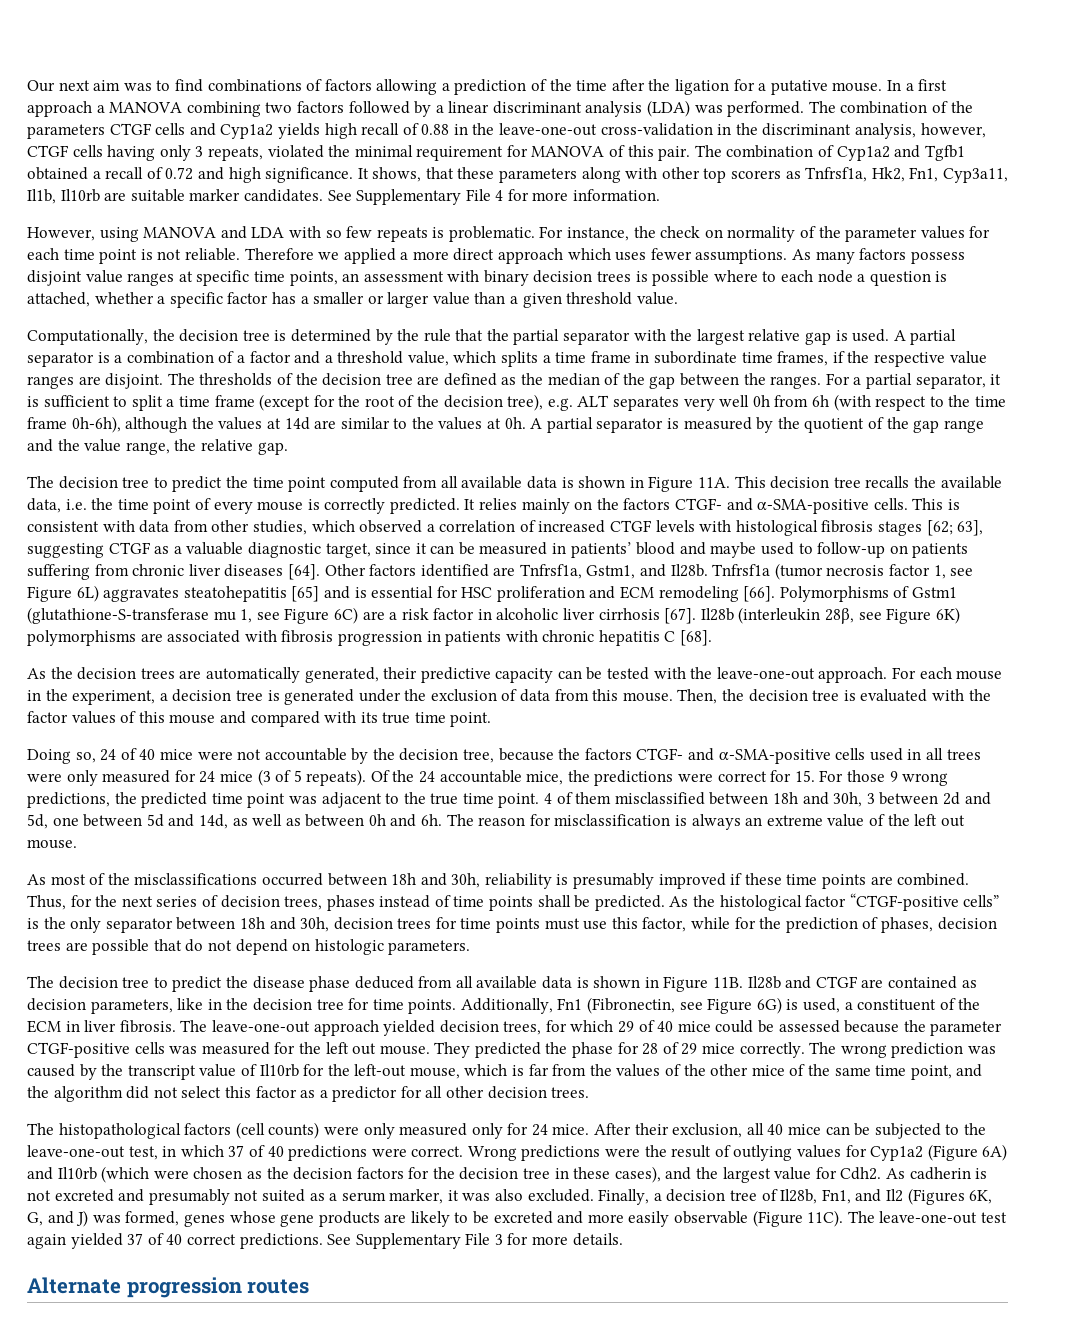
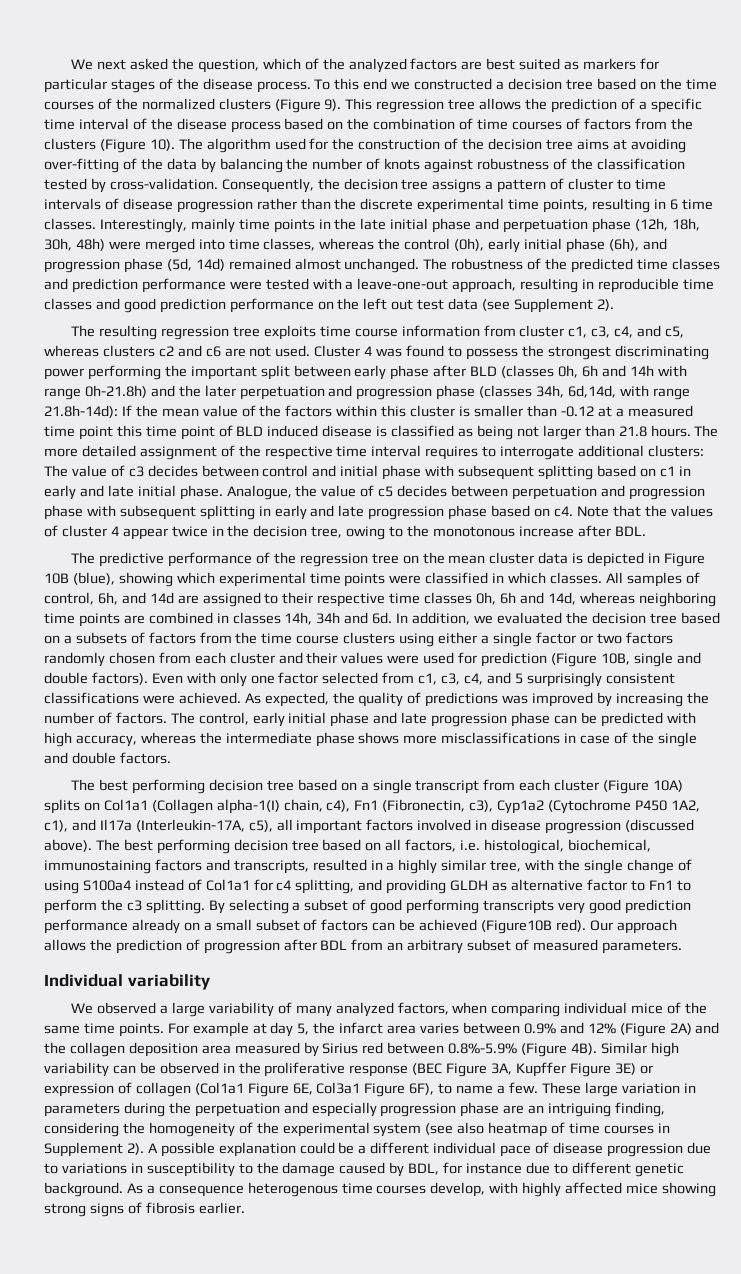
- Our next aim was to find combinations of factors allowing a prediction of the time after the ligation for a putative mouse. In a first approach a MANOVA combining two factors followed by a linear discriminant analysis (LDA) was performed. The combination of the parameters CTGF cells and Cyp1a2 yields high recall of 0.88 in the leave-one-out cross-validation in the discriminant analysis, however, CTGF cells having only 3 repeats, violated the minimal requirement for MANOVA of this pair. The combination of Cyp1a2 and Tgfb1 obtained a recall of 0.72 and high significance. It shows, that these parameters along with other top scorers as Tnfrsf1a, Hk2, Fn1, Cyp3a11, Il1b, Il10rb are suitable marker candidates. See Supplementary File 4 for more information.
- However, using MANOVA and LDA with so few repeats is problematic. For instance, the check on normality of the parameter values for each time point is not reliable. Therefore we applied a more direct approach which uses fewer assumptions. As many factors possess disjoint value ranges at specific time points, an assessment with binary decision trees is possible where to each node a question is attached, whether a specific factor has a smaller or larger value than a given threshold value.
- Computationally, the decision tree is determined by the rule that the partial separator with the largest relative gap is used. A partial separator is a combination of a factor and a threshold value, which splits a time frame in subordinate time frames, if the respective value ranges are disjoint. The thresholds of the decision tree are defined as the median of the gap between the ranges. For a partial separator, it is sufficient to split a time frame (except for the root of the decision tree), e.g. ALT separates very well 0h from 6h (with respect to the time frame 0h-6h), although the values at 14d are similar to the values at 0h. A partial separator is measured by the quotient of the gap range and the value range, the relative gap.
- The decision tree to predict the time point computed from all available data is shown in Figure 11A. This decision tree recalls the available data, i.e. the time point of every mouse is correctly predicted. It relies mainly on the factors CTGF- and α-SMA-positive cells. This is consistent with data from other studies, which observed a correlation of increased CTGF levels with histological fibrosis stages [62; 63], suggesting CTGF as a valuable diagnostic target, since it can be measured in patients’ blood and maybe used to follow-up on patients suffering from chronic liver diseases [64]. Other factors identified are Tnfrsf1a, Gstm1, and Il28b. Tnfrsf1a (tumor necrosis factor 1, see Figure 6L) aggravates steatohepatitis [65] and is essential for HSC proliferation and ECM remodeling [66]. Polymorphisms of Gstm1 (glutathione-S-transferase mu 1, see Figure 6C) are a risk factor in alcoholic liver cirrhosis [67]. Il28b (interleukin 28β, see Figure 6K) polymorphisms are associated with fibrosis progression in patients with chronic hepatitis C [68].
- As the decision trees are automatically generated, their predictive capacity can be tested with the leave-one-out approach. For each mouse in the experiment, a decision tree is generated under the exclusion of data from this mouse. Then, the decision tree is evaluated with the factor values of this mouse and compared with its true time point.
- Doing so, 24 of 40 mice were not accountable by the decision tree, because the factors CTGF- and α-SMA-positive cells used in all trees were only measured for 24 mice (3 of 5 repeats). Of the 24 accountable mice, the predictions were correct for 15. For those 9 wrong predictions, the predicted time point was adjacent to the true time point. 4 of them misclassified between 18h and 30h, 3 between 2d and 5d, one between 5d and 14d, as well as between 0h and 6h. The reason for misclassification is always an extreme value of the left out mouse.
- As most of the misclassifications occurred between 18h and 30h, reliability is presumably improved if these time points are combined. Thus, for the next series of decision trees, phases instead of time points shall be predicted. As the histological factor “CTGF-positive cells” is the only separator between 18h and 30h, decision trees for time points must use this factor, while for the prediction of phases, decision trees are possible that do not depend on histologic parameters.
- The decision tree to predict the disease phase deduced from all available data is shown in Figure 11B. Il28b and CTGF are contained as decision parameters, like in the decision tree for time points. Additionally, Fn1 (Fibronectin, see Figure 6G) is used, a constituent of the ECM in liver fibrosis. The leave-one-out approach yielded decision trees, for which 29 of 40 mice could be assessed because the parameter CTGF-positive cells was measured for the left out mouse. They predicted the phase for 28 of 29 mice correctly. The wrong prediction was caused by the transcript value of Il10rb for the left-out mouse, which is far from the values of the other mice of the same time point, and the algorithm did not select this factor as a predictor for all other decision trees.
- The histopathological factors (cell counts) were only measured only for 24 mice. After their exclusion, all 40 mice can be subjected to the leave-one-out test, in which 37 of 40 predictions were correct. Wrong predictions were the result of outlying values for Cyp1a2 (Figure 6A) and Il10rb (which were chosen as the decision factors for the decision tree in these cases), and the largest value for Cdh2. As cadherin is not excreted and presumably not suited as a serum marker, it was also excluded. Finally, a decision tree of Il28b, Fn1, and Il2 (Figures 6K, G, and J) was formed, genes whose gene products are likely to be excreted and more easily observable (Figure 11C). The leave-one-out test again yielded 37 of 40 correct predictions. See Supplementary File 3 for more details.
- Alternate progression routes
+ We next asked the question, which of the analyzed factors are best suited as markers for particular stages of the disease process. To this end we constructed a decision tree based on the time courses of the normalized clusters (Figure 9). This regression tree allows the prediction of a specific time interval of the disease process based on the combination of time courses of factors from the clusters (Figure 10). The algorithm used for the construction of the decision tree aims at avoiding over-fitting of the data by balancing the number of knots against robustness of the classification tested by cross-validation. Consequently, the decision tree assigns a pattern of cluster to time intervals of disease progression rather than the discrete experimental time points, resulting in 6 time classes. Interestingly, mainly time points in the late initial phase and perpetuation phase (12h, 18h, 30h, 48h) were merged into time classes, whereas the control (0h), early initial phase (6h), and progression phase (5d, 14d) remained almost unchanged. The robustness of the predicted time classes and prediction performance were tested with a leave-one-out approach, resulting in reproducible time classes and good prediction performance on the left out test data (see Supplement 2).
+ The resulting regression tree exploits time course information from cluster c1, c3, c4, and c5, whereas clusters c2 and c6 are not used. Cluster 4 was found to possess the strongest discriminating power performing the important split between early phase after BLD (classes 0h, 6h and 14h with range 0h-21.8h) and the later perpetuation and progression phase (classes 34h, 6d,14d, with range 21.8h-14d): If the mean value of the factors within this cluster is smaller than -0.12 at a measured time point this time point of BLD induced disease is classified as being not larger than 21.8 hours. The more detailed assignment of the respective time interval requires to interrogate additional clusters: The value of c3 decides between control and initial phase with subsequent splitting based on c1 in early and late initial phase. Analogue, the value of c5 decides between perpetuation and progression phase with subsequent splitting in early and late progression phase based on c4. Note that the values of cluster 4 appear twice in the decision tree, owing to the monotonous increase after BDL.
+ The predictive performance of the regression tree on the mean cluster data is depicted in Figure 10B (blue), showing which experimental time points were classified in which classes. All samples of control, 6h, and 14d are assigned to their respective time classes 0h, 6h and 14d, whereas neighboring time points are combined in classes 14h, 34h and 6d. In addition, we evaluated the decision tree based on a subsets of factors from the time course clusters using either a single factor or two factors randomly chosen from each cluster and their values were used for prediction (Figure 10B, single and double factors). Even with only one factor selected from c1, c3, c4, and 5 surprisingly consistent classifications were achieved. As expected, the quality of predictions was improved by increasing the number of factors. The control, early initial phase and late progression phase can be predicted with high accuracy, whereas the intermediate phase shows more misclassifications in case of the single and double factors.
+ The best performing decision tree based on a single transcript from each cluster (Figure 10A) splits on Col1a1 (Collagen alpha-1(I) chain, c4), Fn1 (Fibronectin, c3), Cyp1a2 (Cytochrome P450 1A2, c1), and Il17a (Interleukin-17A, c5), all important factors involved in disease progression (discussed above). The best performing decision tree based on all factors, i.e. histological, biochemical, immunostaining factors and transcripts, resulted in a highly similar tree, with the single change of using S100a4 instead of Col1a1 for c4 splitting, and providing GLDH as alternative factor to Fn1 to perform the c3 splitting. By selecting a subset of good performing transcripts very good prediction performance already on a small subset of factors can be achieved (Figure10B red). Our approach allows the prediction of progression after BDL from an arbitrary subset of measured parameters.
+ Individual variability
+ We observed a large variability of many analyzed factors, when comparing individual mice of the same time points. For example at day 5, the infarct area varies between 0.9% and 12% (Figure 2A) and the collagen deposition area measured by Sirius red between 0.8%-5.9% (Figure 4B). Similar high variability can be observed in the proliferative response (BEC Figure 3A, Kupffer Figure 3E) or expression of collagen (Col1a1 Figure 6E, Col3a1 Figure 6F), to name a few. These large variation in parameters during the perpetuation and especially progression phase are an intriguing finding, considering the homogeneity of the experimental system (see also heatmap of time courses in Supplement 2). A possible explanation could be a different individual pace of disease progression due to variations in susceptibility to the damage caused by BDL, for instance due to different genetic background. As a consequence heterogenous time courses develop, with highly affected mice showing strong signs of fibrosis earlier.

